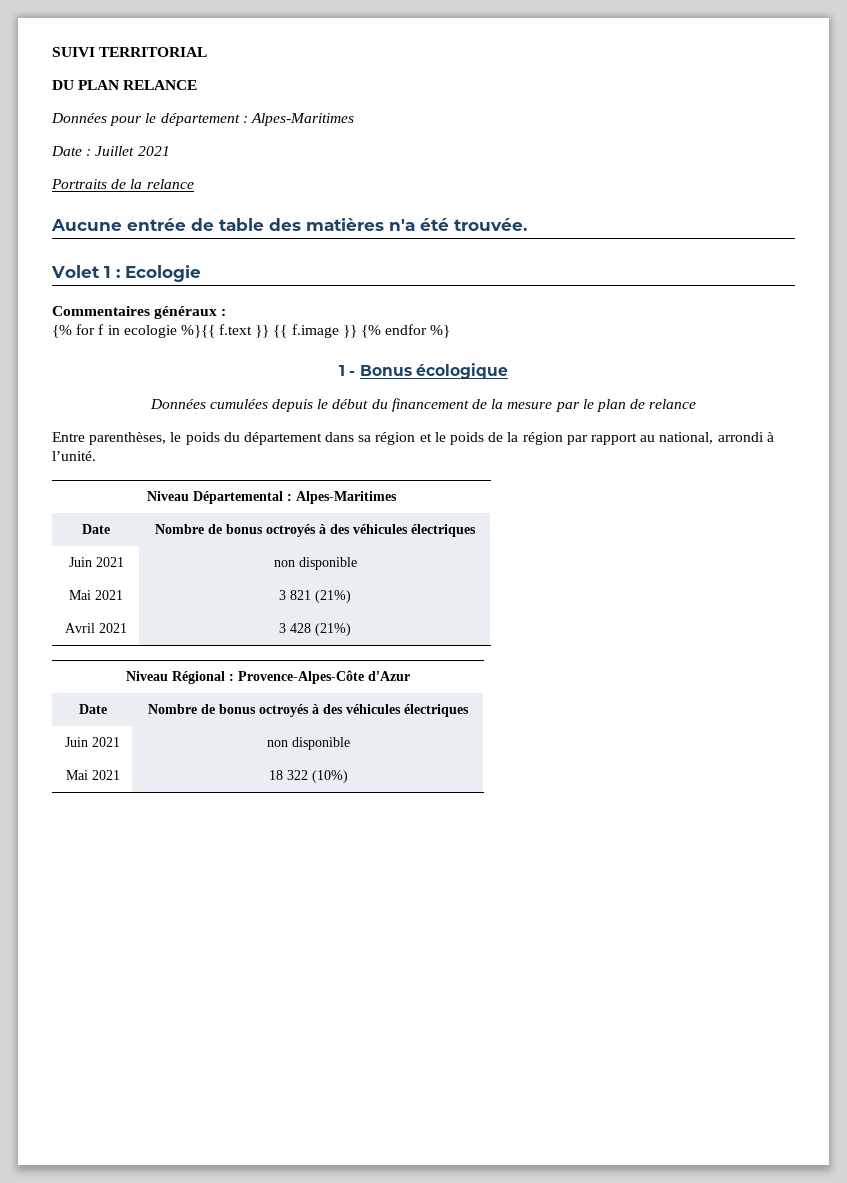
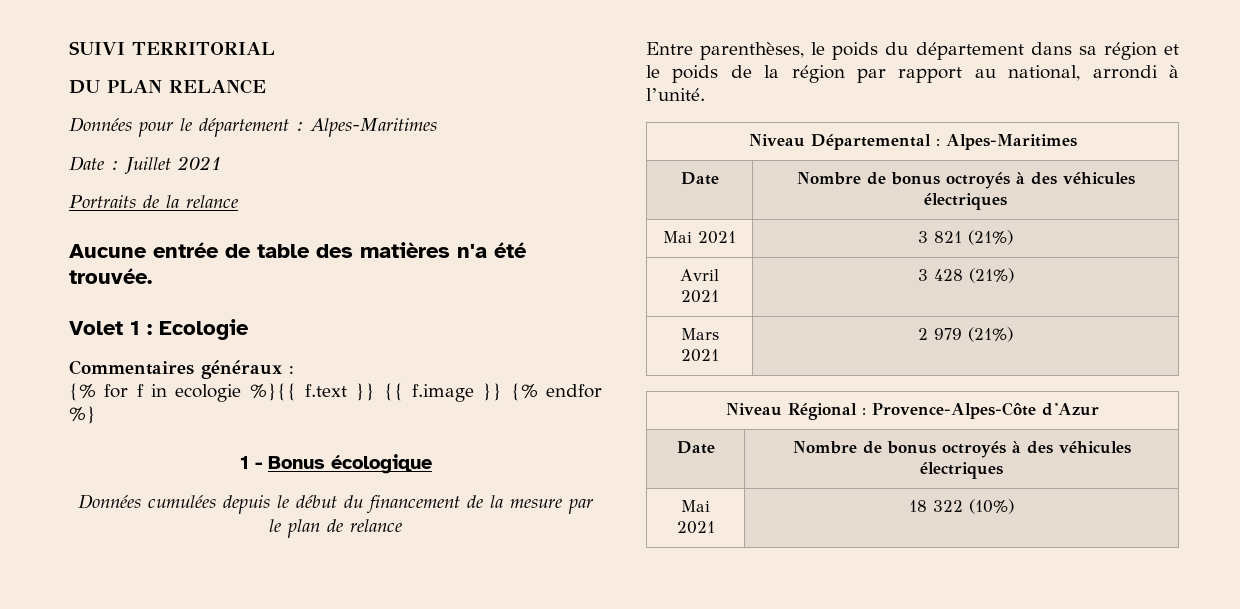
  Niveau Départemental : Alpes-Maritimes
  Date | Nombre de bonus octroyés à des véhicules électriques
- Juin 2021 | non disponible
+ Mars 2021 | 2 979 (21%)
  Niveau Régional : Provence-Alpes-Côte d'Azur
  Date | Nombre de bonus octroyés à des véhicules électriques
- Juin 2021 | non disponible

